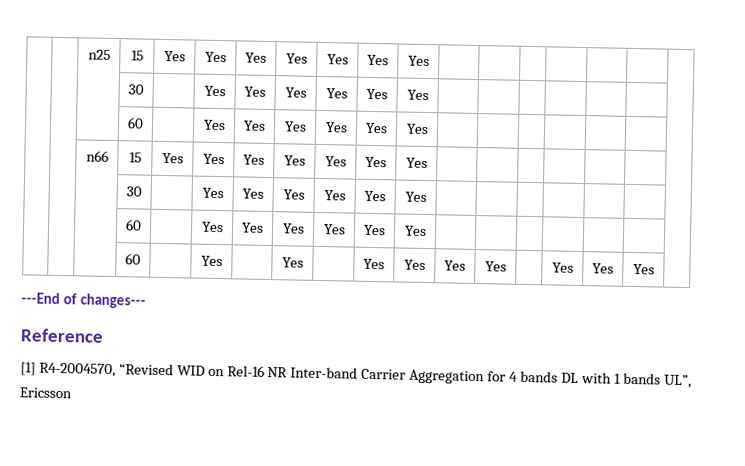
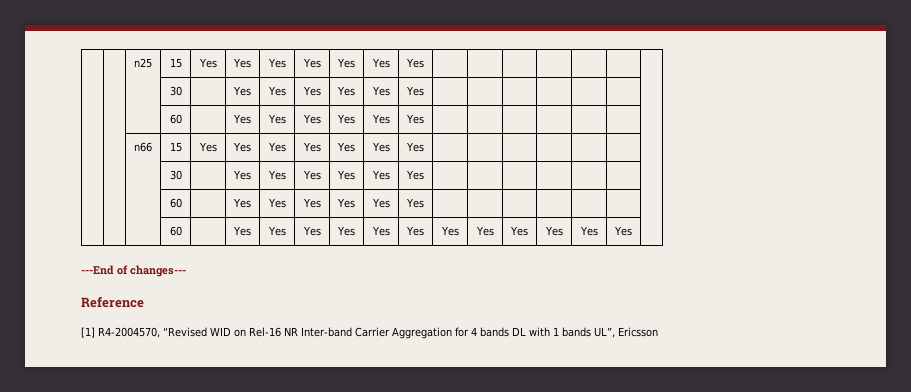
- | | | 60 | | Yes | | Yes | | Yes | Yes | Yes | Yes | | Yes | Yes | Yes |
+ | | | 60 | | Yes | Yes | Yes | Yes | Yes | Yes | Yes | Yes | Yes | Yes | Yes | Yes |

